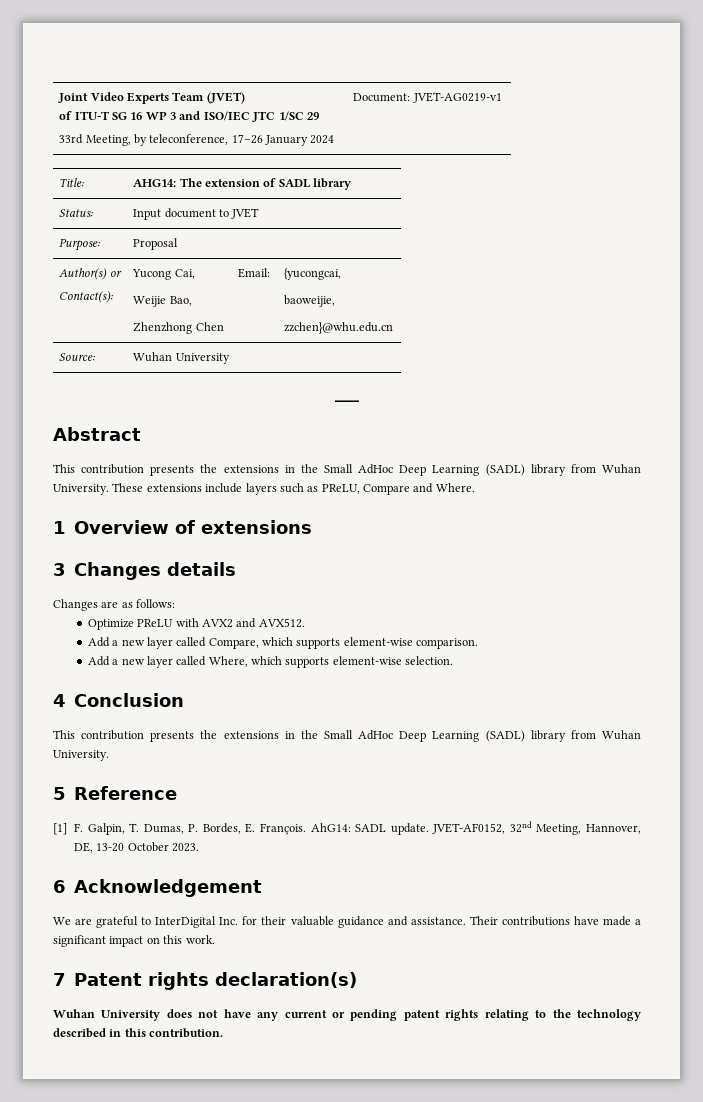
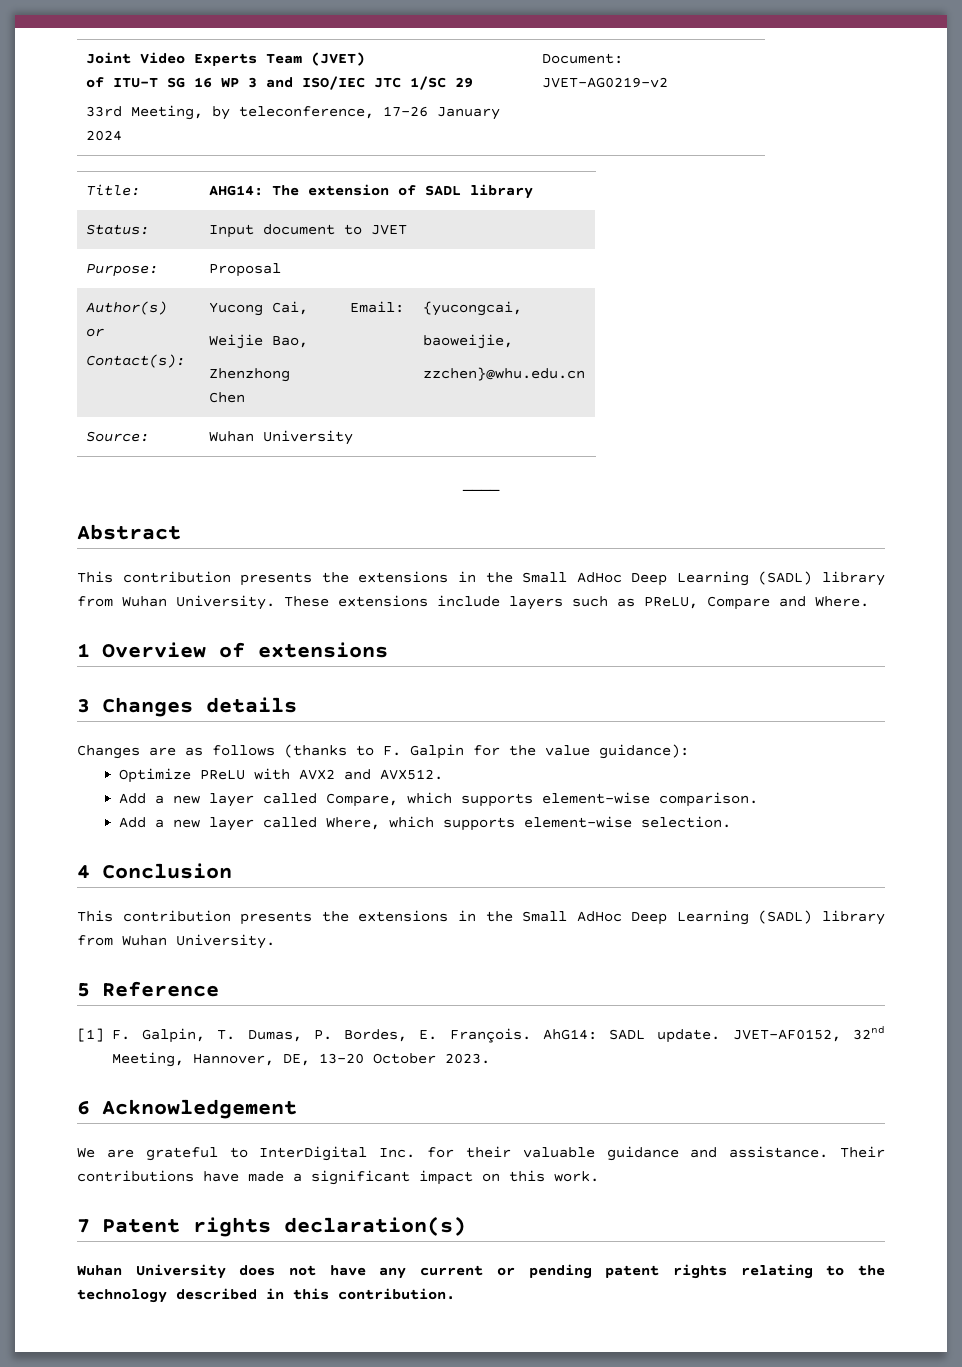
  Joint Video Experts Team (JVET)
  of ITU-T SG 16 WP 3 and ISO/IEC JTC 1/SC 29
- 33rd Meeting, by teleconference, 17–26 January 2024 | Document: JVET-AG0219-v1
+ 33rd Meeting, by teleconference, 17–26 January 2024 | Document: JVET-AG0219-v2
- Changes are as follows:
+ Changes are as follows (thanks to F. Galpin for the value guidance):

